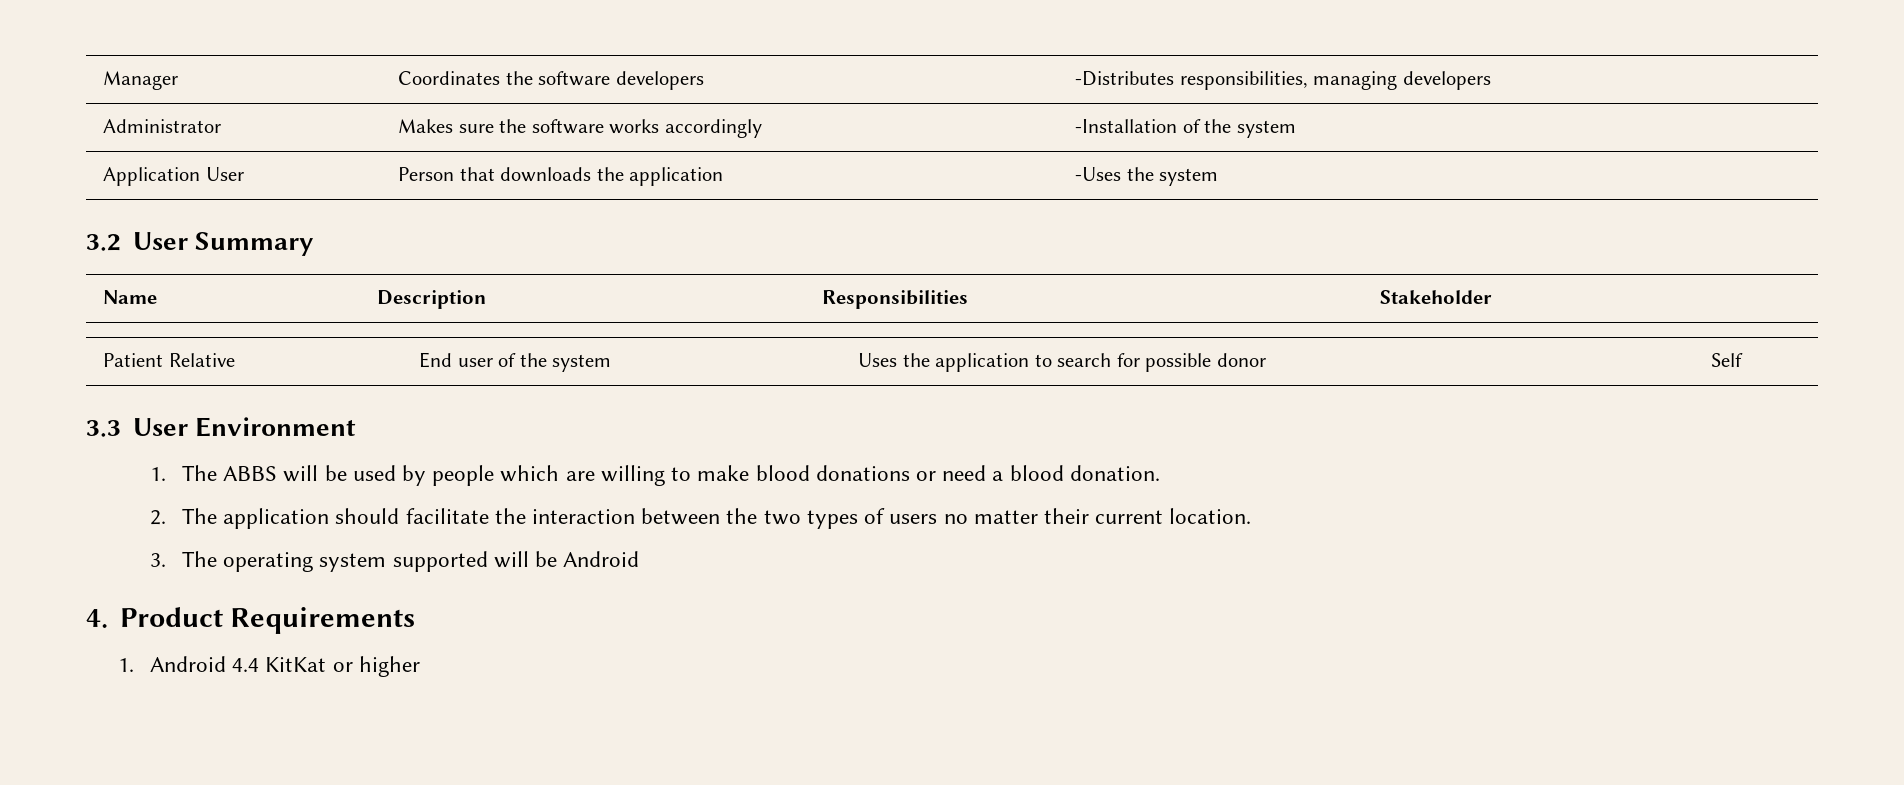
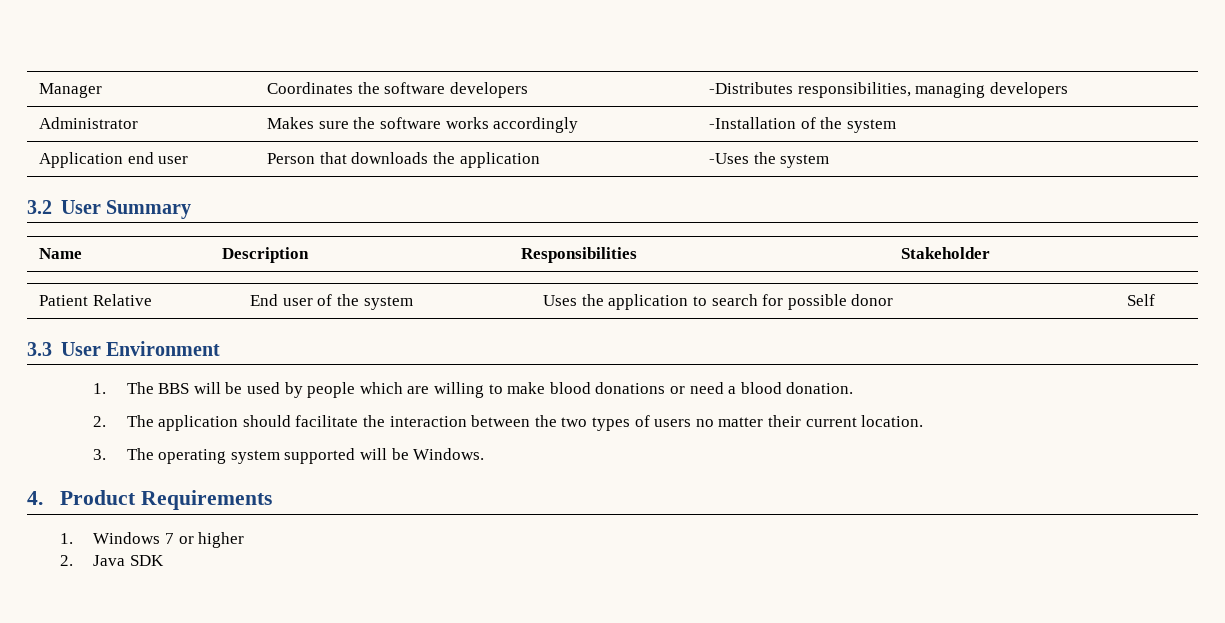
- Application User | Person that downloads the application | -Uses the system
+ Application end user | Person that downloads the application | -Uses the system
- 1. The ABBS will be used by people which are willing to make blood donations or need a blood donation.
+ 1. The BBS will be used by people which are willing to make blood donations or need a blood donation.
- 3. The operating system supported will be Android
+ 3. The operating system supported will be Windows.
- 1. Android 4.4 KitKat or higher
+ 1. Windows 7 or higher
+ 2. Java SDK

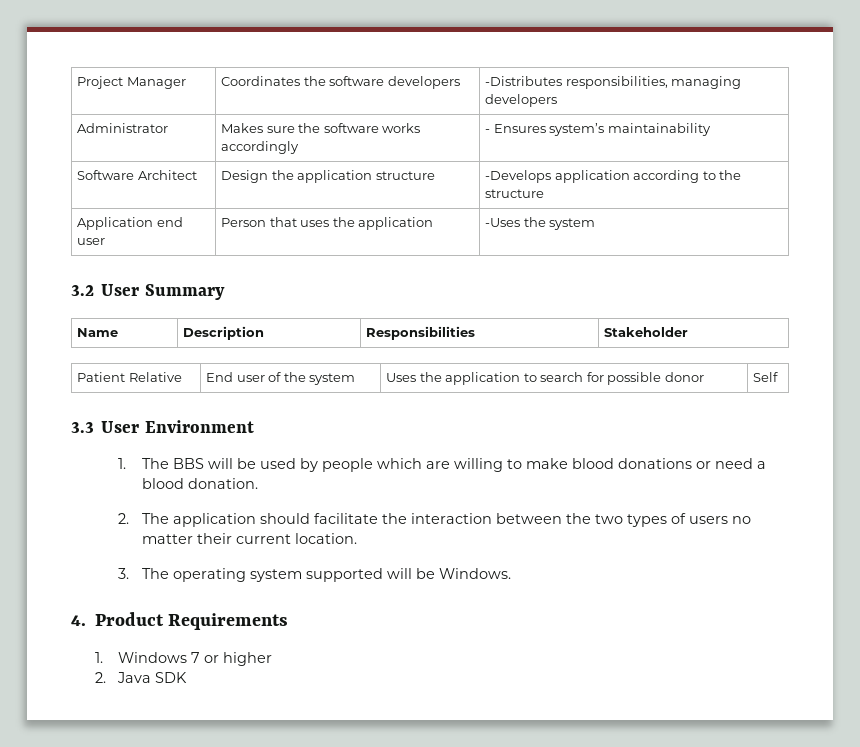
- Manager | Coordinates the software developers | -Distributes responsibilities, managing developers
+ Project Manager | Coordinates the software developers | -Distributes responsibilities, managing developers
- Administrator | Makes sure the software works accordingly | -Installation of the system
+ Administrator | Makes sure the software works accordingly | - Ensures system’s maintainability
+ Software Architect | Design the application structure | -Develops application according to the structure
- Application end user | Person that downloads the application | -Uses the system
+ Application end user | Person that uses the application | -Uses the system

